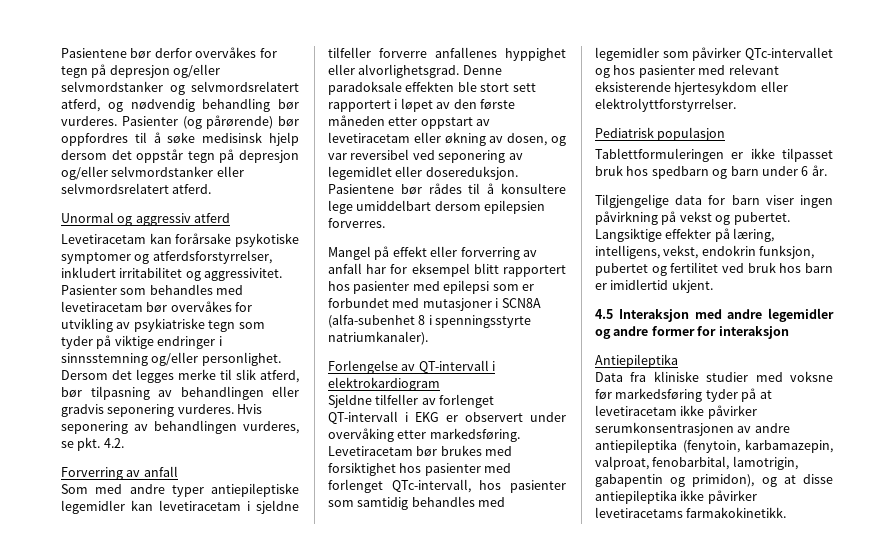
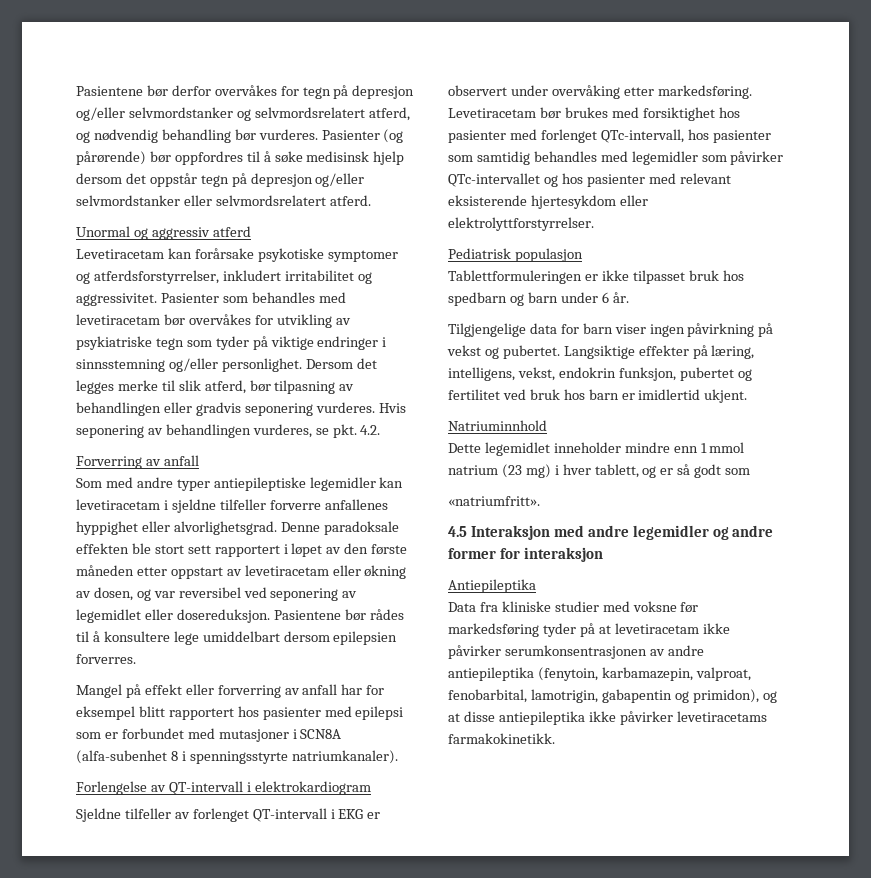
+ Natriuminnhold
+ Dette legemidlet inneholder mindre enn 1 mmol natrium (23 mg) i hver tablett, og er så godt som
+ «natriumfritt».

